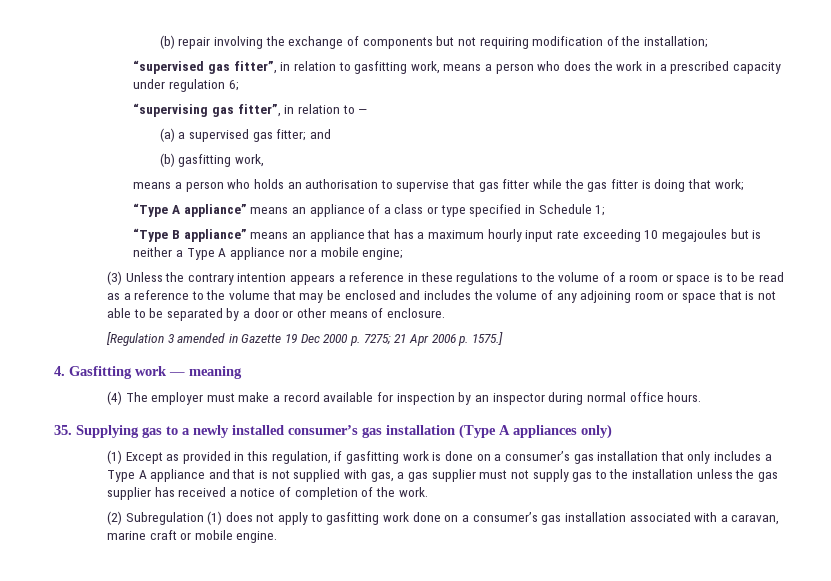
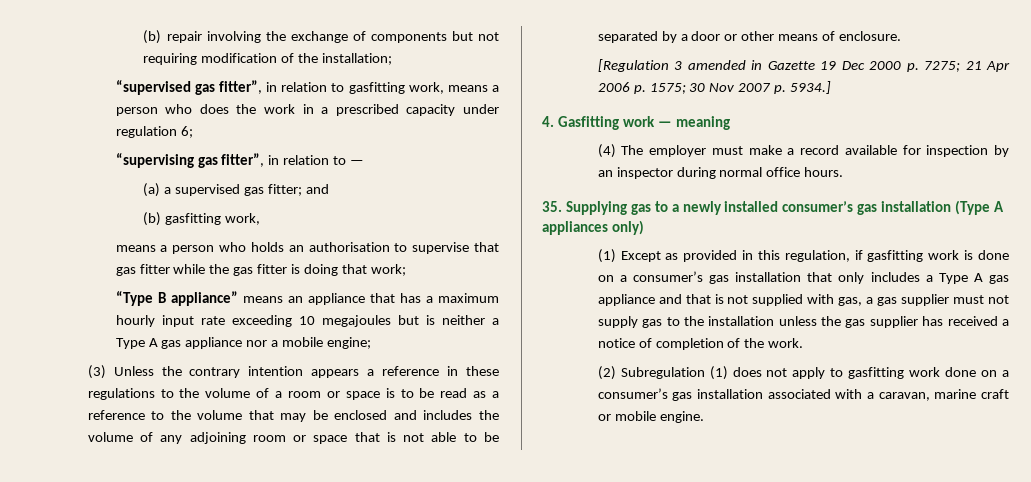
- “Type A appliance” means an appliance of a class or type specified in Schedule 1;
- “Type B appliance” means an appliance that has a maximum hourly input rate exceeding 10 megajoules but is neither a Type A appliance nor a mobile engine;
+ “Type B appliance” means an appliance that has a maximum hourly input rate exceeding 10 megajoules but is neither a Type A gas appliance nor a mobile engine;
- [Regulation 3 amended in Gazette 19 Dec 2000 p. 7275; 21 Apr 2006 p. 1575.]
+ [Regulation 3 amended in Gazette 19 Dec 2000 p. 7275; 21 Apr 2006 p. 1575; 30 Nov 2007 p. 5934.]
- (1) Except as provided in this regulation, if gasfitting work is done on a consumer’s gas installation that only includes a Type A appliance and that is not supplied with gas, a gas supplier must not supply gas to the installation unless the gas supplier has received a notice of completion of the work.
+ (1) Except as provided in this regulation, if gasfitting work is done on a consumer’s gas installation that only includes a Type A gas appliance and that is not supplied with gas, a gas supplier must not supply gas to the installation unless the gas supplier has received a notice of completion of the work.

